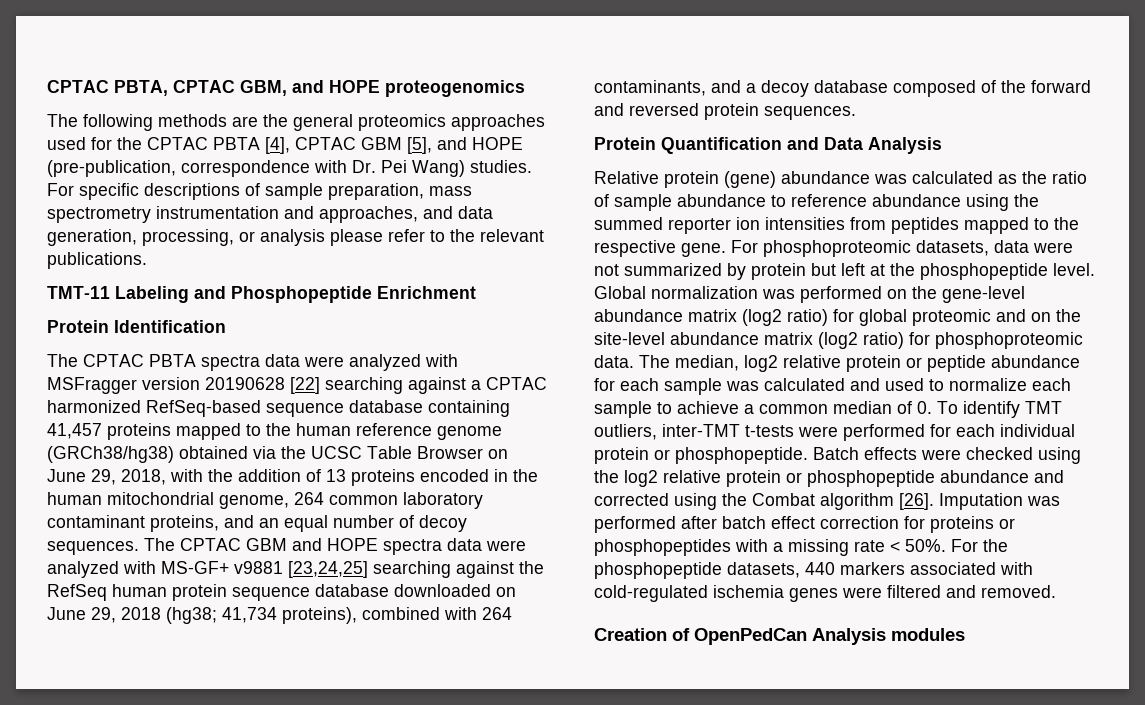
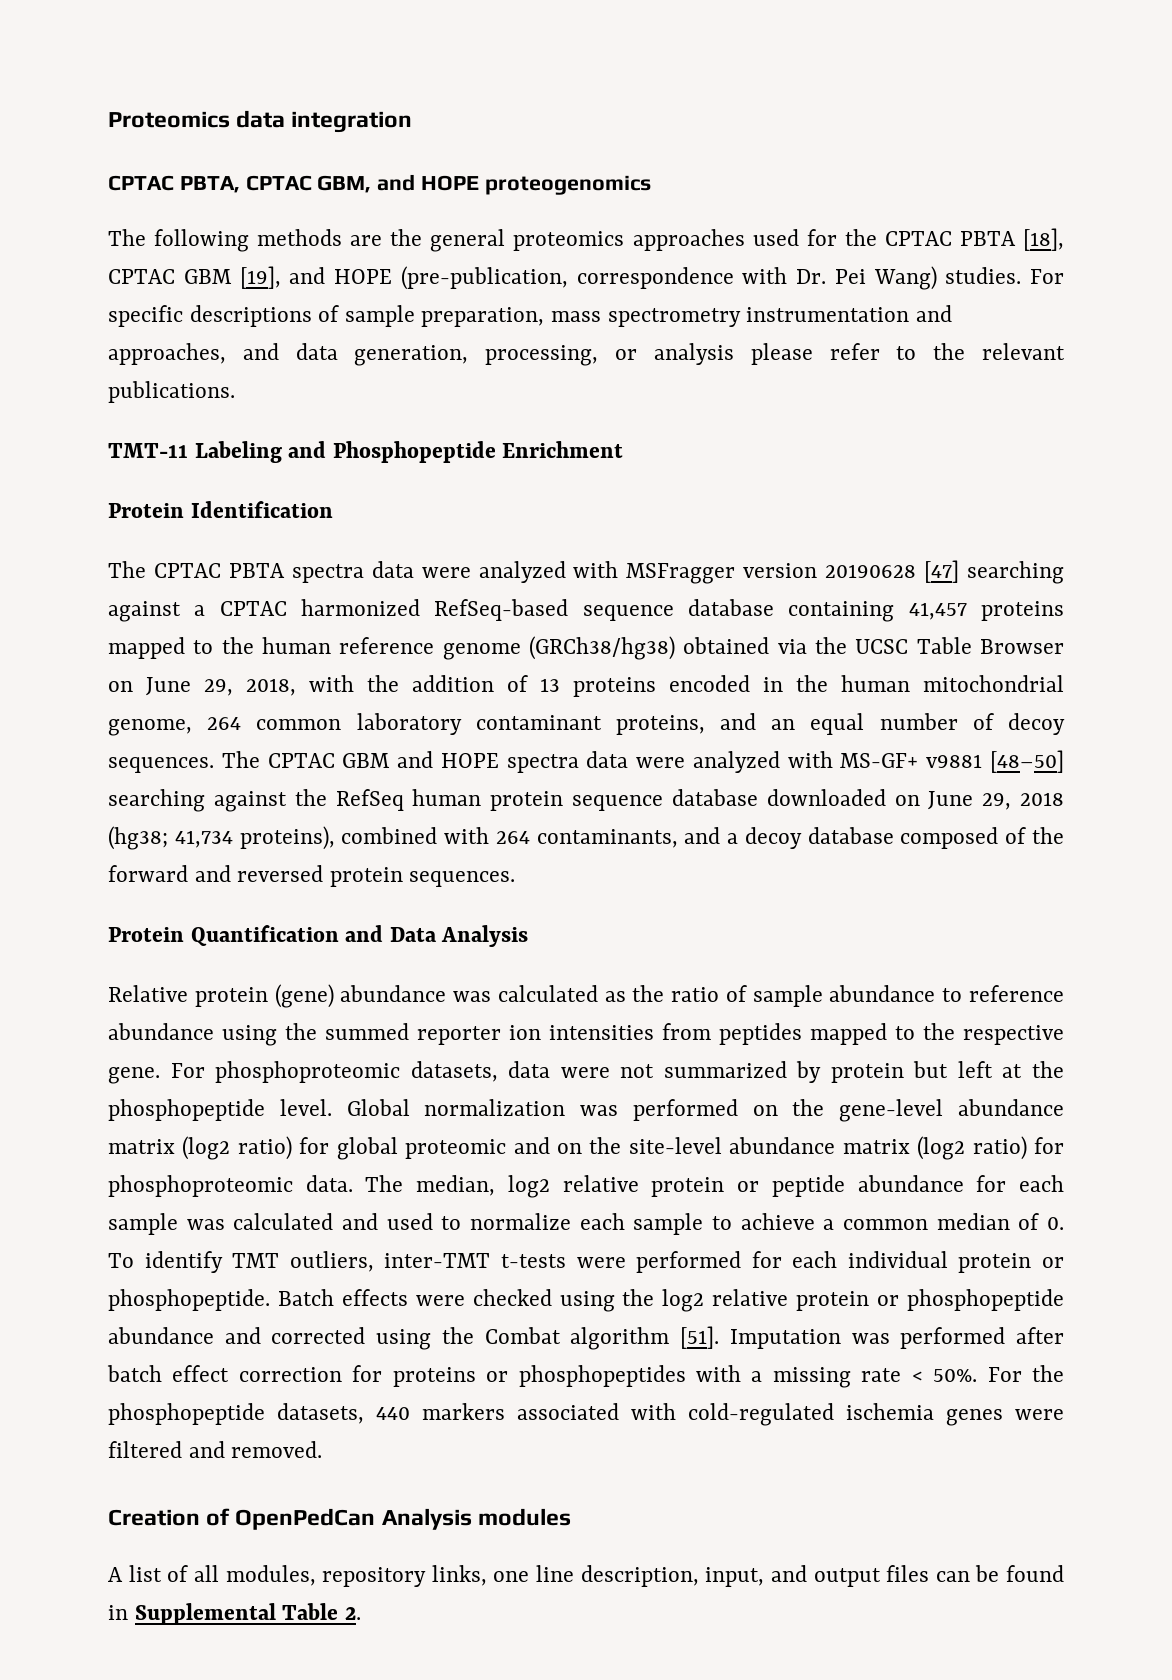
+ Proteomics data integration
- The following methods are the general proteomics approaches used for the CPTAC PBTA [4], CPTAC GBM [5], and HOPE (pre-publication, correspondence with Dr. Pei Wang) studies.
+ The following methods are the general proteomics approaches used for the CPTAC PBTA [18], CPTAC GBM [19], and HOPE (pre-publication, correspondence with Dr. Pei Wang) studies.
- The CPTAC PBTA spectra data were analyzed with MSFragger version 20190628 [22] searching against a CPTAC harmonized RefSeq-based sequence database containing 41,457 proteins mapped to the human reference genome (GRCh38/hg38) obtained via the UCSC Table Browser on June 29, 2018, with the addition of 13 proteins encoded in the human mitochondrial genome, 264 common laboratory contaminant proteins, and an equal number of decoy sequences.
+ The CPTAC PBTA spectra data were analyzed with MSFragger version 20190628 [47] searching against a CPTAC harmonized RefSeq-based sequence database containing 41,457 proteins mapped to the human reference genome (GRCh38/hg38) obtained via the UCSC Table Browser on June 29, 2018, with the addition of 13 proteins encoded in the human mitochondrial genome, 264 common laboratory contaminant proteins, and an equal number of decoy sequences.
- The CPTAC GBM and HOPE spectra data were analyzed with MS-GF+ v9881 [23,24,25] searching against the RefSeq human protein sequence database downloaded on June 29, 2018 (hg38; 41,734 proteins), combined with 264 contaminants, and a decoy database composed of the forward and reversed protein sequences.
+ The CPTAC GBM and HOPE spectra data were analyzed with MS-GF+ v9881 [48–50] searching against the RefSeq human protein sequence database downloaded on June 29, 2018 (hg38; 41,734 proteins), combined with 264 contaminants, and a decoy database composed of the forward and reversed protein sequences.
- Batch effects were checked using the log2 relative protein or phosphopeptide abundance and corrected using the Combat algorithm [26].
+ Batch effects were checked using the log2 relative protein or phosphopeptide abundance and corrected using the Combat algorithm [51].
+ A list of all modules, repository links, one line description, input, and output files can be found in Supplemental Table 2.

